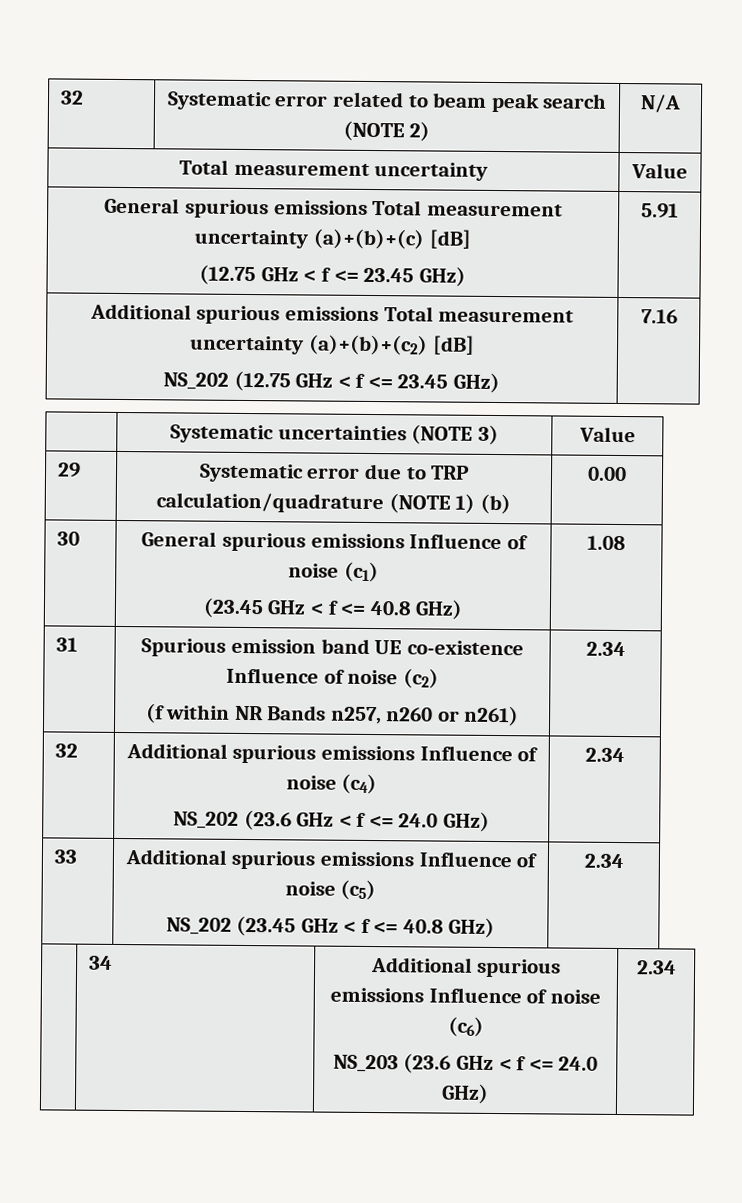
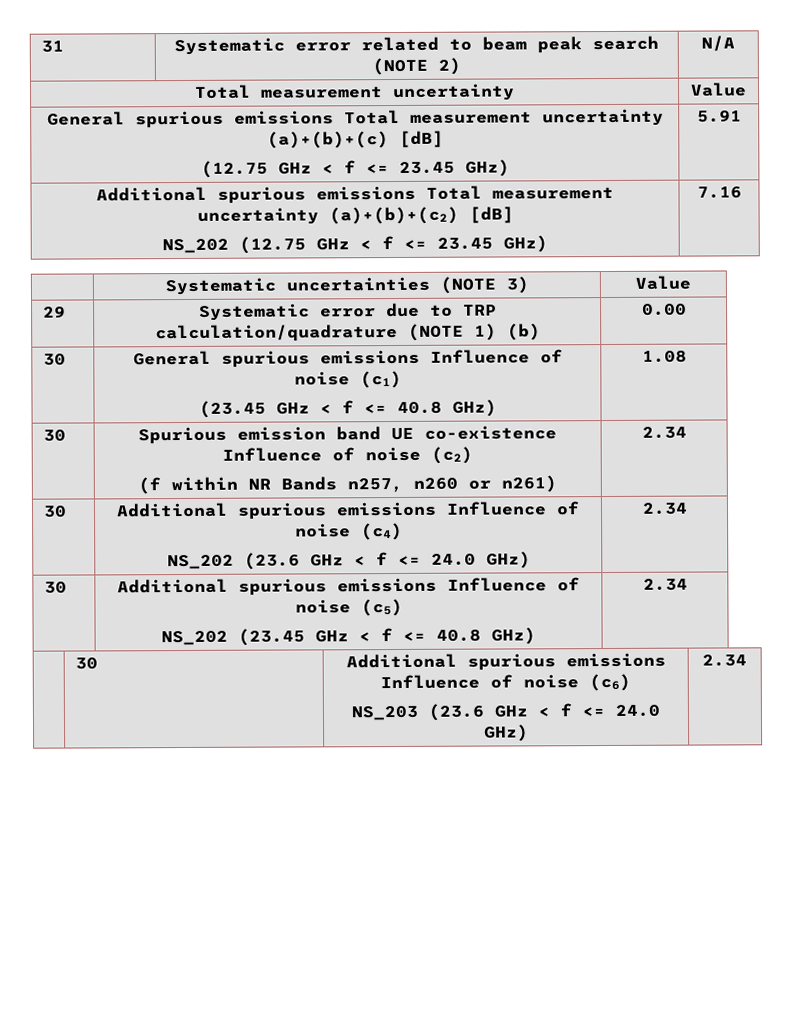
- 32 | Systematic error related to beam peak search (NOTE 2) | N/A
+ 31 | Systematic error related to beam peak search (NOTE 2) | N/A
- 31 | Spurious emission band UE co-existence Influence of noise (c2)
+ 30 | Spurious emission band UE co-existence Influence of noise (c2)
- 32 | Additional spurious emissions Influence of noise (c4)
+ 30 | Additional spurious emissions Influence of noise (c4)
- 33 | Additional spurious emissions Influence of noise (c5)
+ 30 | Additional spurious emissions Influence of noise (c5)
- | 34 | Additional spurious emissions Influence of noise (c6)
+ | 30 | Additional spurious emissions Influence of noise (c6)

